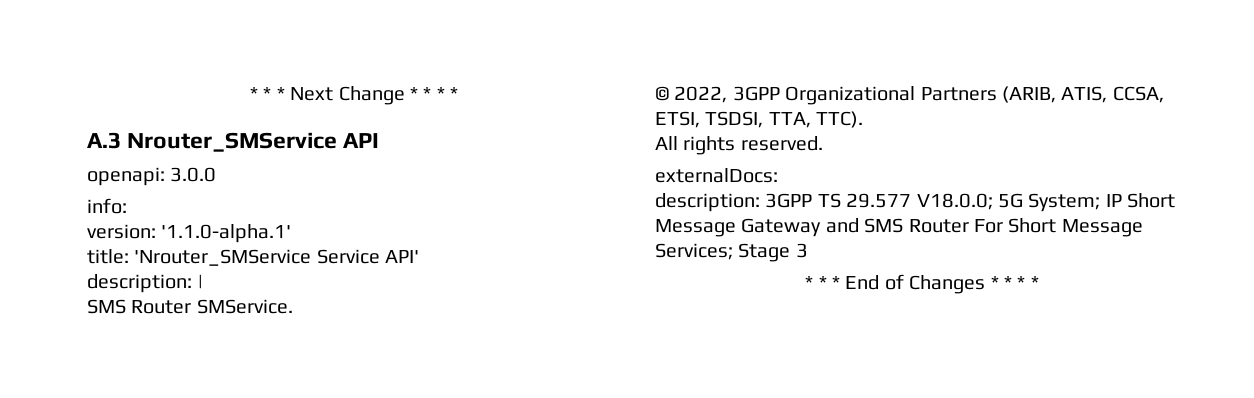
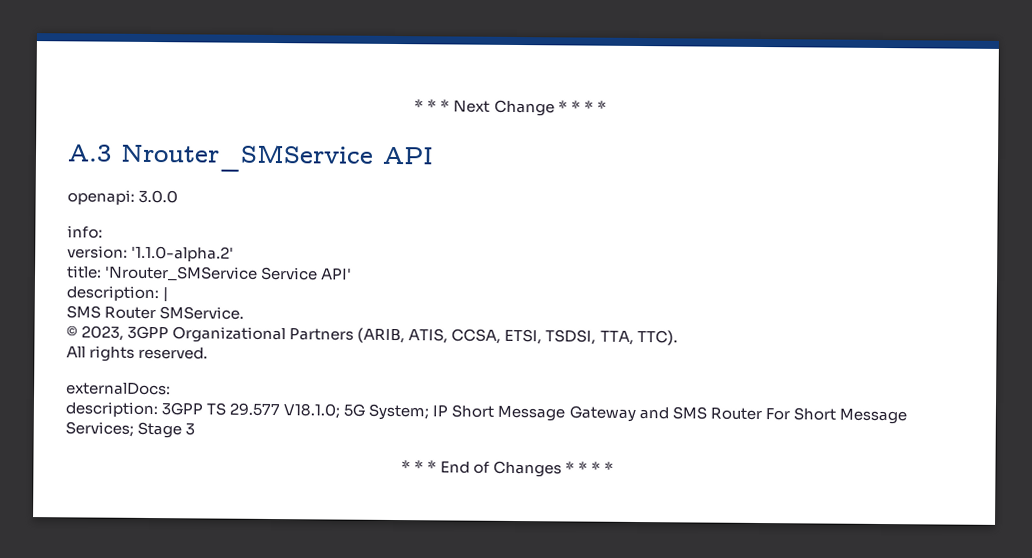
- version: '1.1.0-alpha.1'
+ version: '1.1.0-alpha.2'
- © 2022, 3GPP Organizational Partners (ARIB, ATIS, CCSA, ETSI, TSDSI, TTA, TTC).
+ © 2023, 3GPP Organizational Partners (ARIB, ATIS, CCSA, ETSI, TSDSI, TTA, TTC).
- description: 3GPP TS 29.577 V18.0.0; 5G System; IP Short Message Gateway and SMS Router For Short Message Services; Stage 3
+ description: 3GPP TS 29.577 V18.1.0; 5G System; IP Short Message Gateway and SMS Router For Short Message Services; Stage 3

